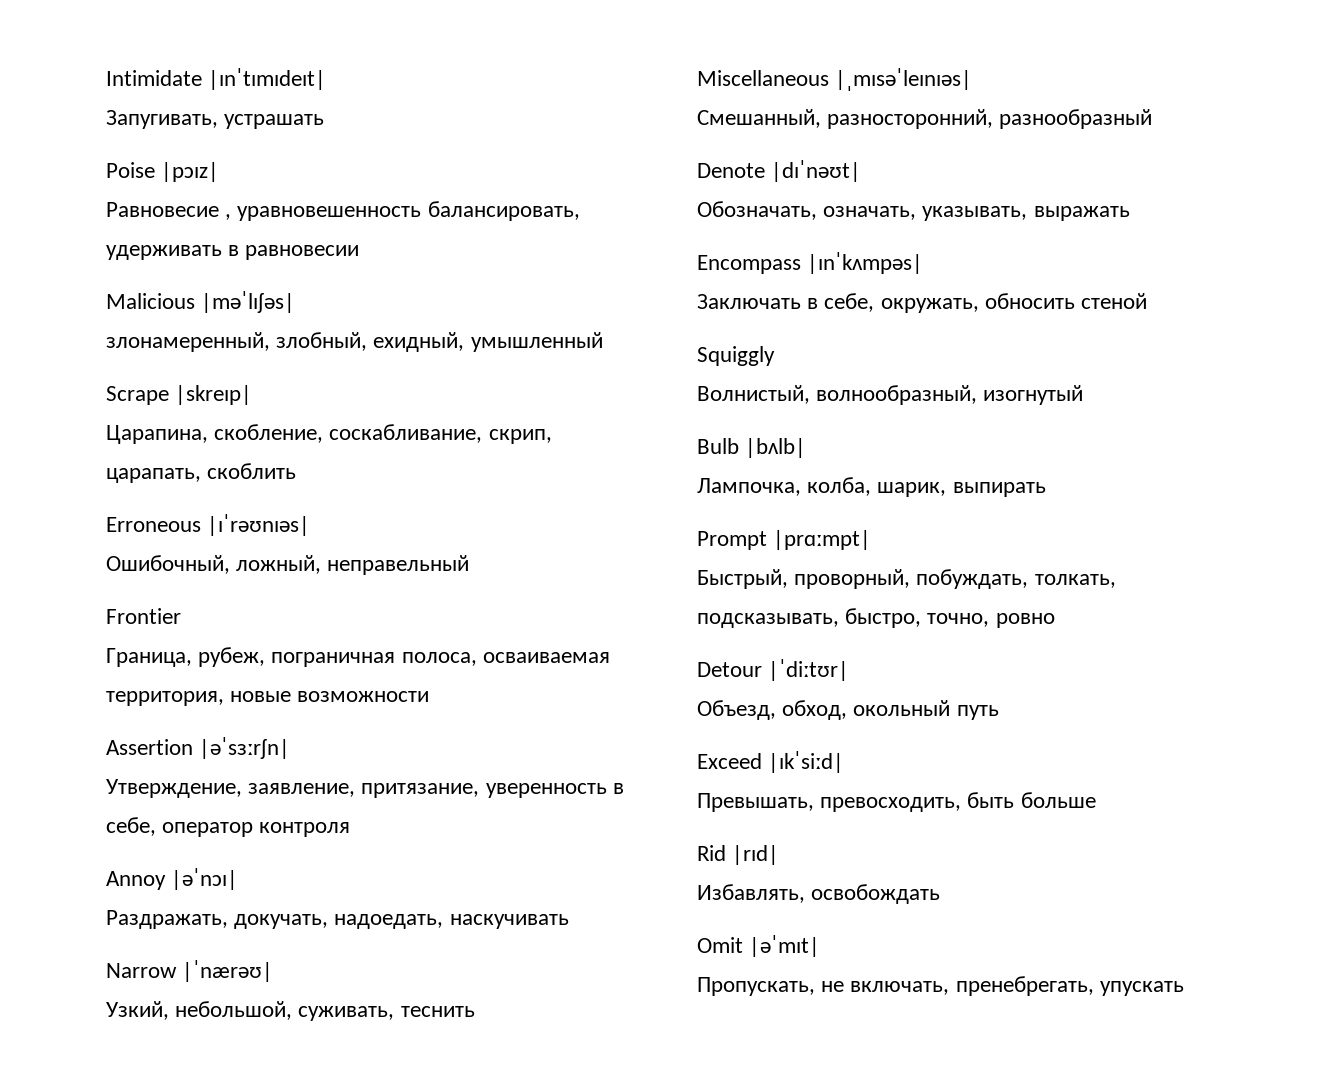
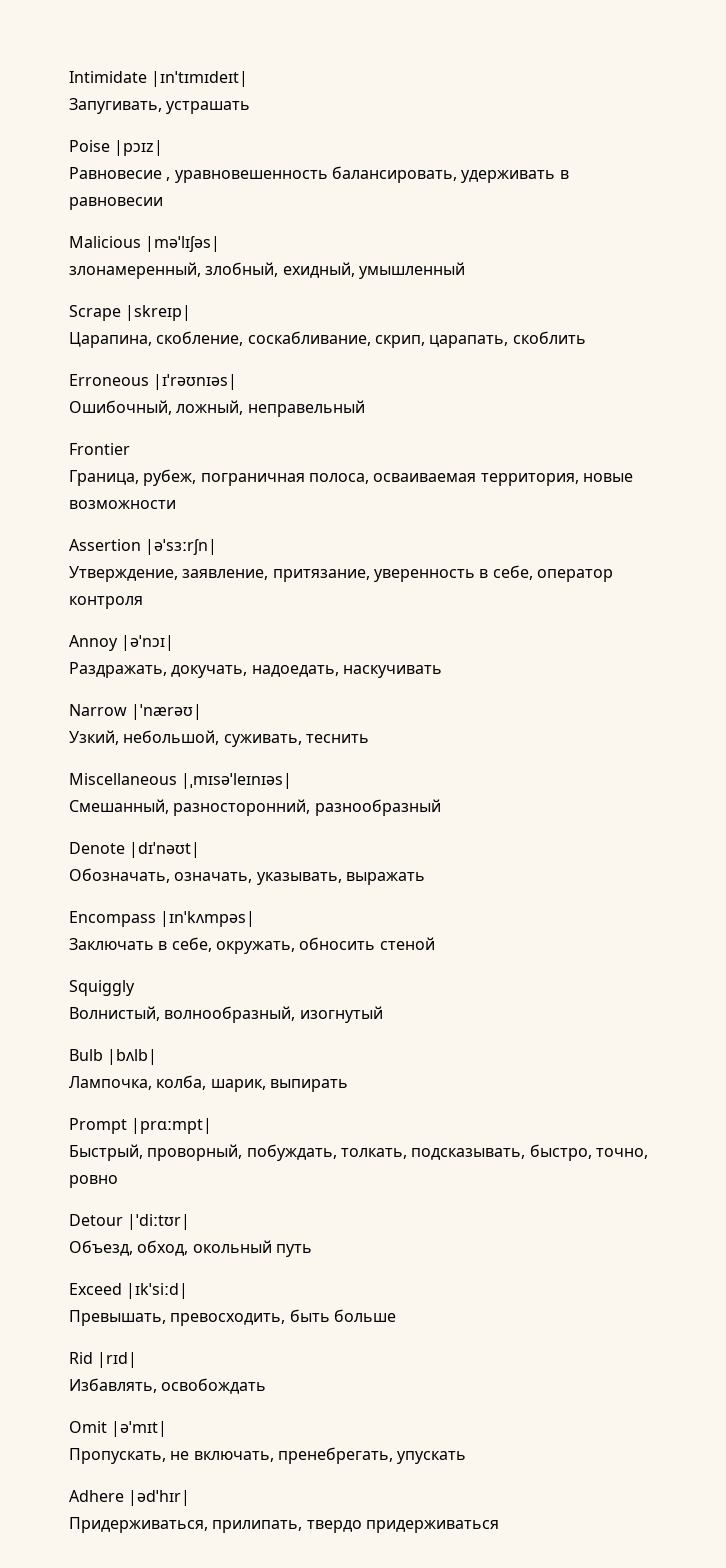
+ Adhere |ədˈhɪr|
+ Придерживаться, прилипать, твердо придерживаться

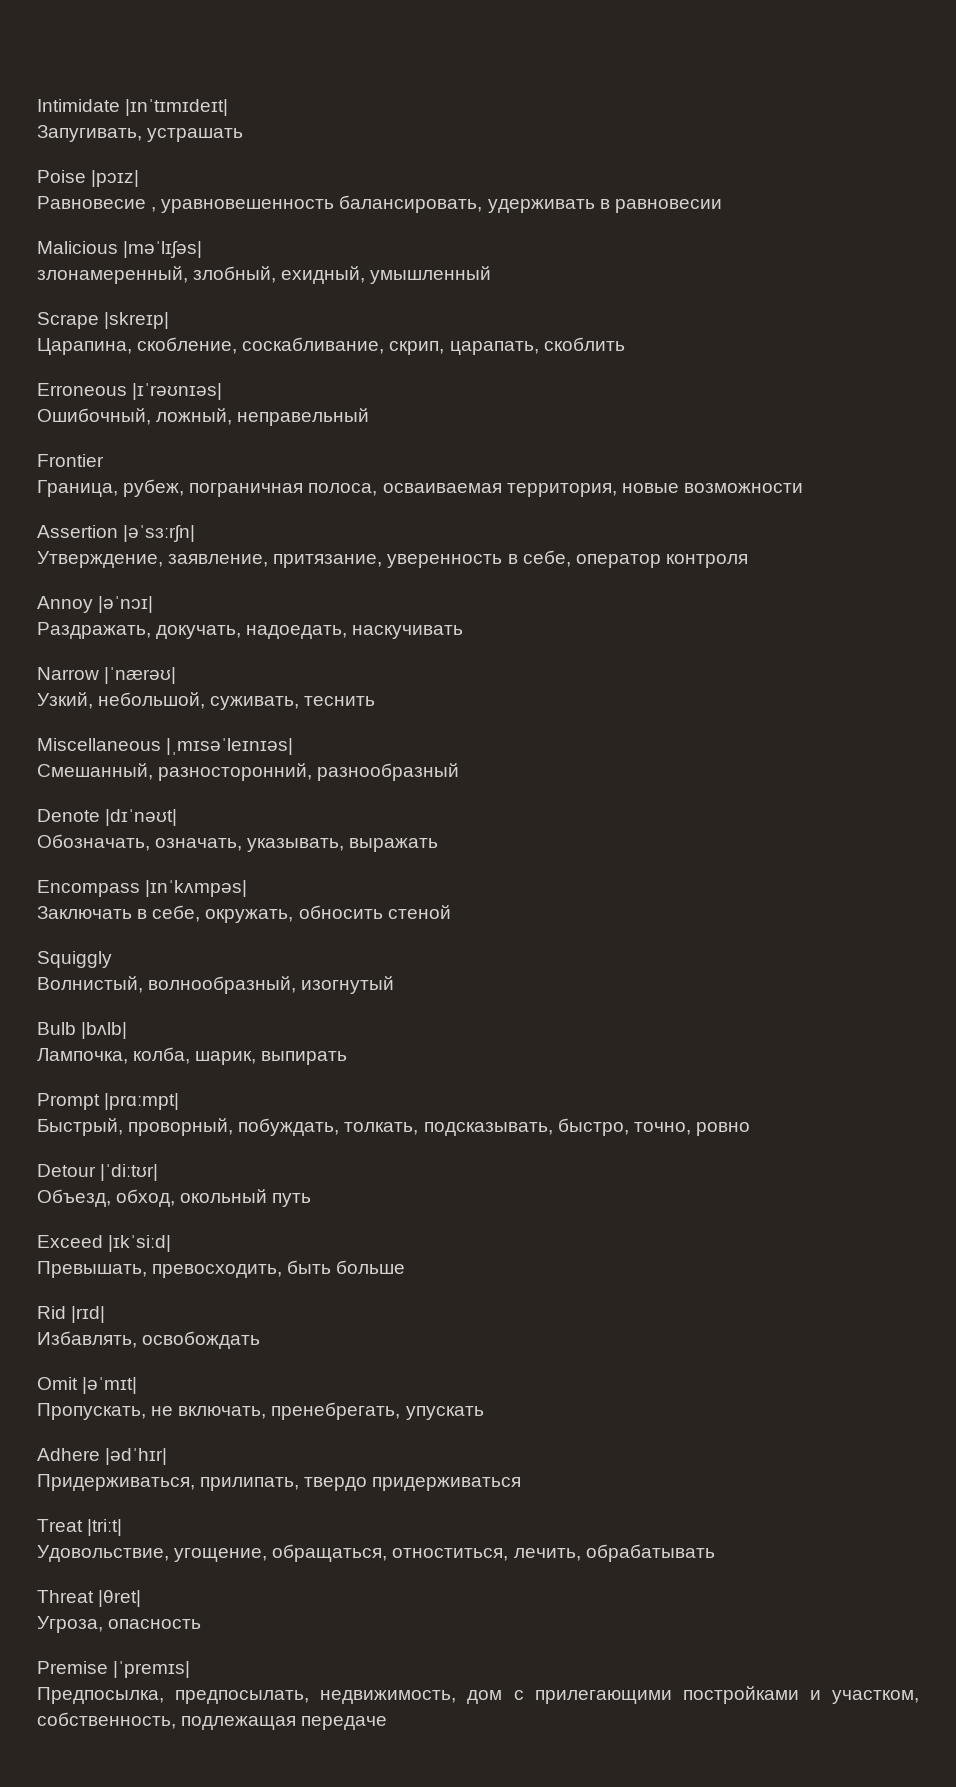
+ Treat |triːt|
+ Удовольствие, угощение, обращаться, отноститься, лечить, обрабатывать
+ Threat |θret|
+ Угроза, опасность
+ Premise |ˈpremɪs|
+ Предпосылка, предпосылать, недвижимость, дом с прилегающими постройками и участком, собственность, подлежащая передаче

